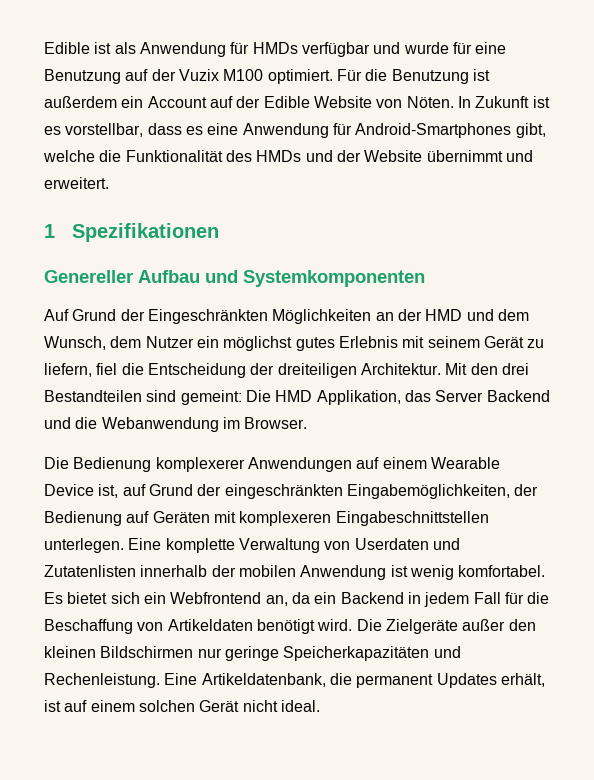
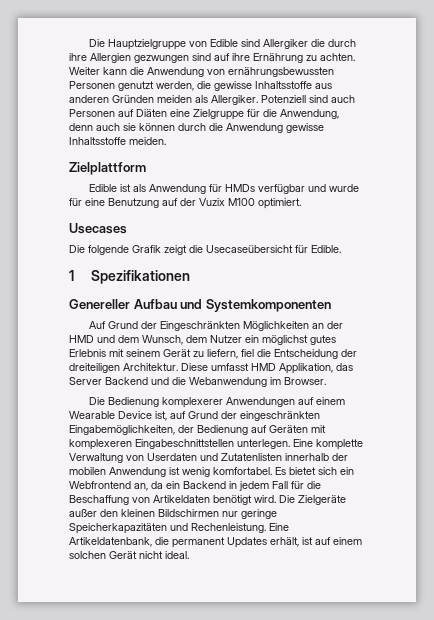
+ Die Hauptzielgruppe von Edible sind Allergiker die durch ihre Allergien gezwungen sind auf ihre Ernährung zu achten. Weiter kann die Anwendung von ernährungsbewussten Personen genutzt werden, die gewisse Inhaltsstoffe aus anderen Gründen meiden als Allergiker. Potenziell sind auch Personen auf Diäten eine Zielgruppe für die Anwendung, denn auch sie können durch die Anwendung gewisse Inhaltsstoffe meiden.
+ Zielplattform
- Edible ist als Anwendung für HMDs verfügbar und wurde für eine Benutzung auf der Vuzix M100 optimiert. Für die Benutzung ist außerdem ein Account auf der Edible Website von Nöten. In Zukunft ist es vorstellbar, dass es eine Anwendung für Android-Smartphones gibt, welche die Funktionalität des HMDs und der Website übernimmt und erweitert.
+ Edible ist als Anwendung für HMDs verfügbar und wurde für eine Benutzung auf der Vuzix M100 optimiert.
+ Usecases
+ Die folgende Grafik zeigt die Usecaseübersicht für Edible.
- Mit den drei Bestandteilen sind gemeint: Die HMD Applikation, das Server Backend und die Webanwendung im Browser.
+ Diese umfasst HMD Applikation, das Server Backend und die Webanwendung im Browser.

